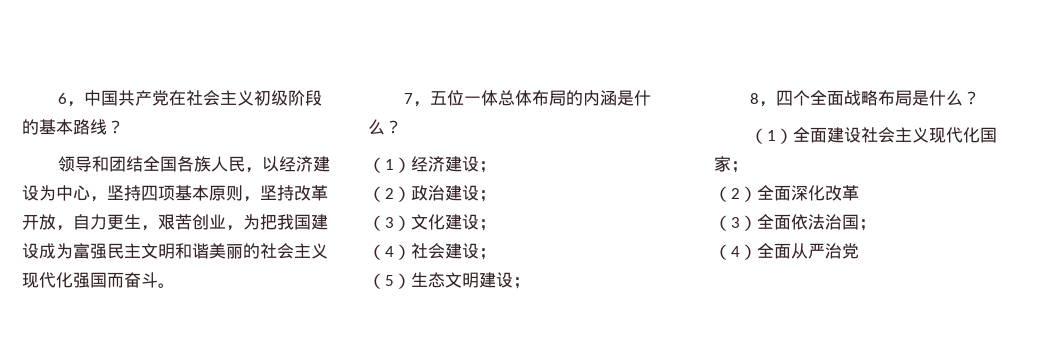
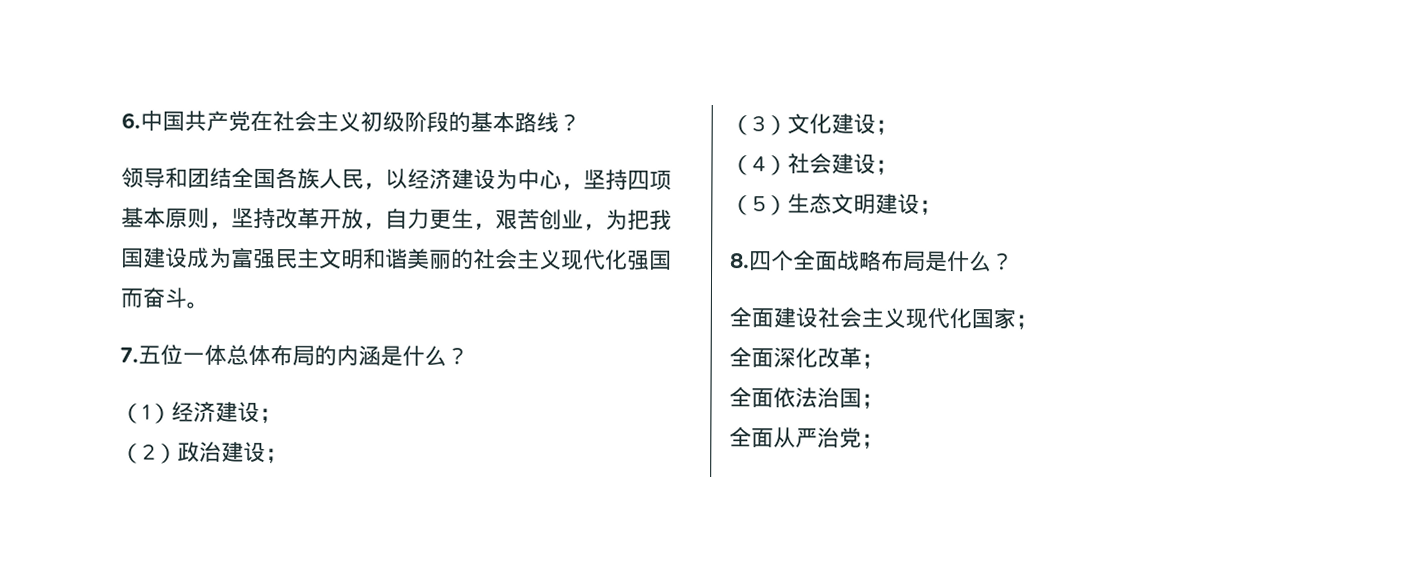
- 6，中国共产党在社会主义初级阶段的基本路线？
+ 6.中国共产党在社会主义初级阶段的基本路线？
- 7，五位一体总体布局的内涵是什么？
+ 7.五位一体总体布局的内涵是什么？
- 8，四个全面战略布局是什么？
+ 8.四个全面战略布局是什么？
- （1）全面建设社会主义现代化国家；
+ 全面建设社会主义现代化国家；
- （2）全面深化改革
- （3）全面依法治国；
+ 全面深化改革；
+ 全面依法治国；
- （4）全面从严治党
+ 全面从严治党；

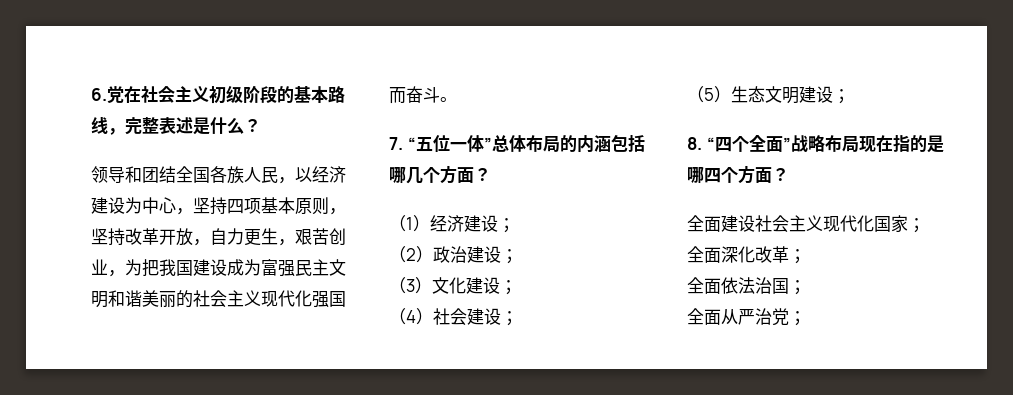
- 6.中国共产党在社会主义初级阶段的基本路线？
+ 6.党在社会主义初级阶段的基本路线，完整表述是什么？
- 7.五位一体总体布局的内涵是什么？
+ 7. “五位一体”总体布局的内涵包括哪几个方面？
- 8.四个全面战略布局是什么？
+ 8. “四个全面”战略布局现在指的是哪四个方面？

